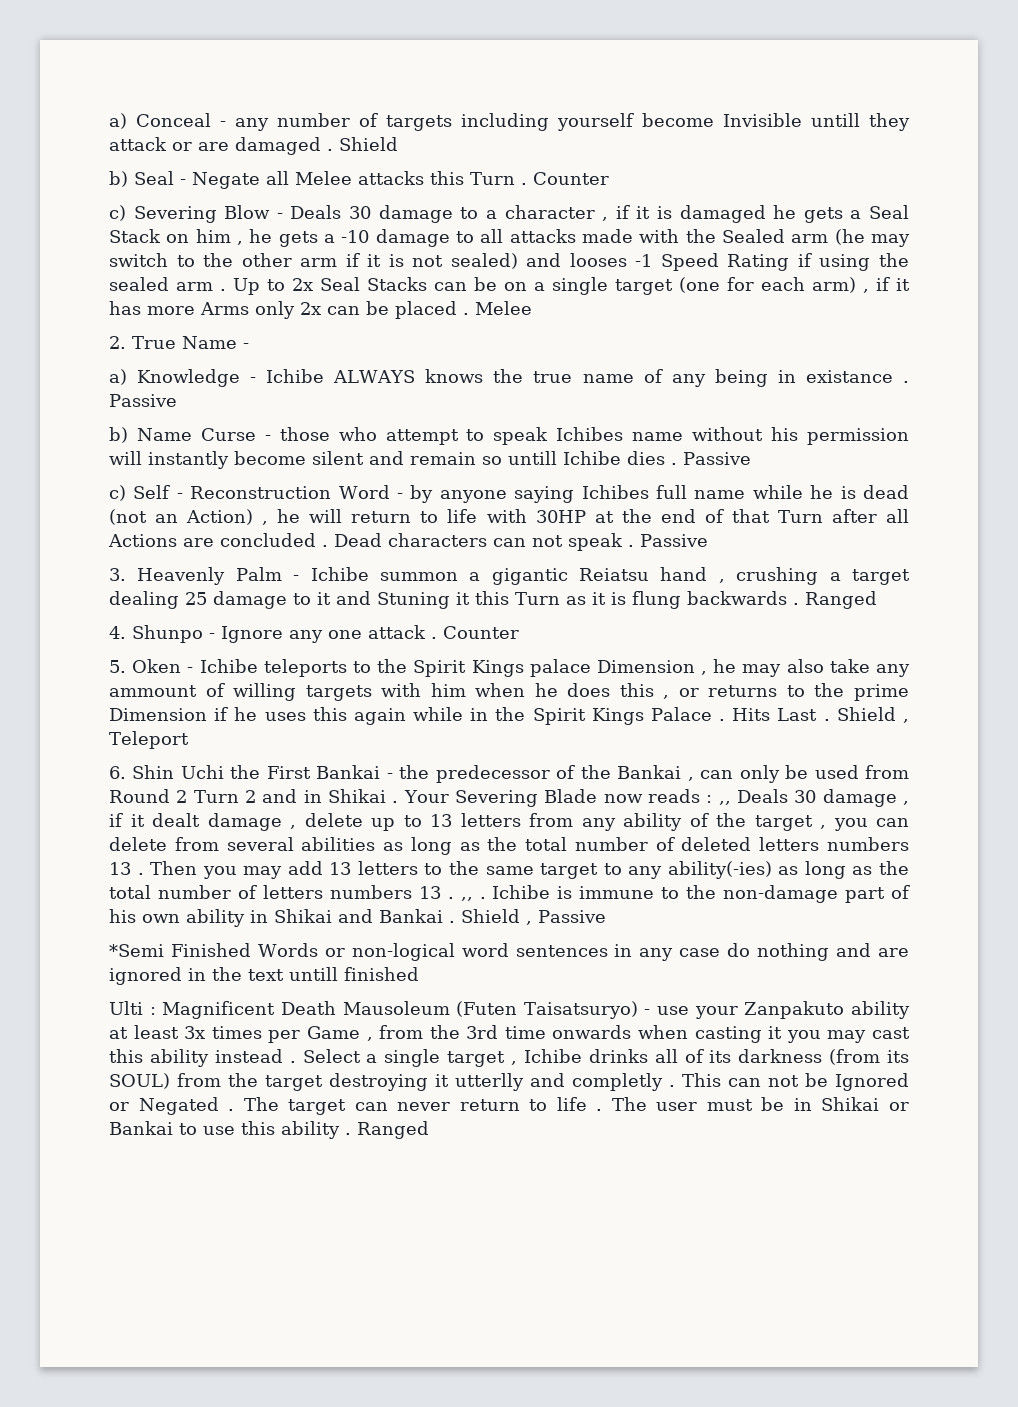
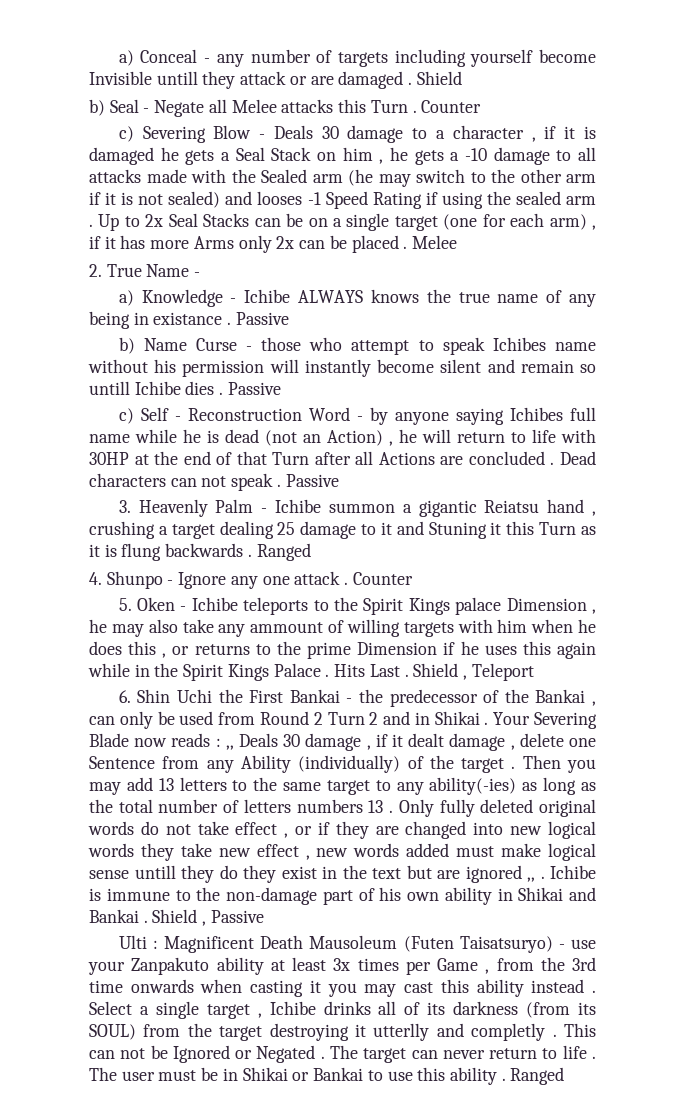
- Your Severing Blade now reads : ,, Deals 30 damage , if it dealt damage , delete up to 13 letters from any ability of the target , you can delete from several abilities as long as the total number of deleted letters numbers 13 .
+ Your Severing Blade now reads : ,, Deals 30 damage , if it dealt damage , delete one Sentence from any Ability (individually) of the target .
- Then you may add 13 letters to the same target to any ability(-ies) as long as the total number of letters numbers 13 . ,, .
+ Then you may add 13 letters to the same target to any ability(-ies) as long as the total number of letters numbers 13 . Only fully deleted original words do not take effect , or if they are changed into new logical words they take new effect , new words added must make logical sense untill they do they exist in the text but are ignored ,, .
- *Semi Finished Words or non-logical word sentences in any case do nothing and are ignored in the text untill finished

